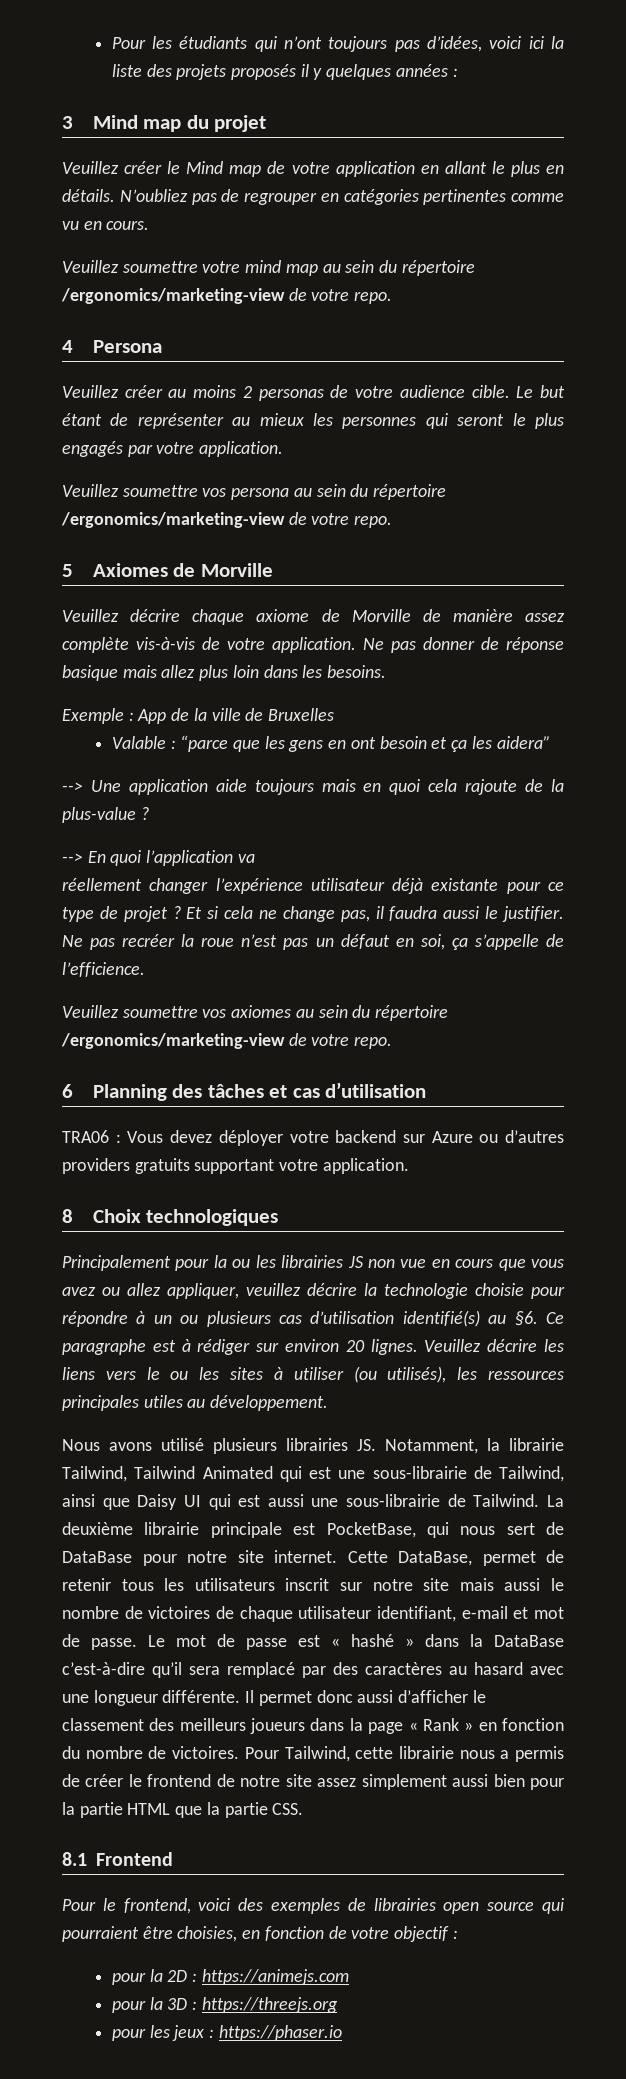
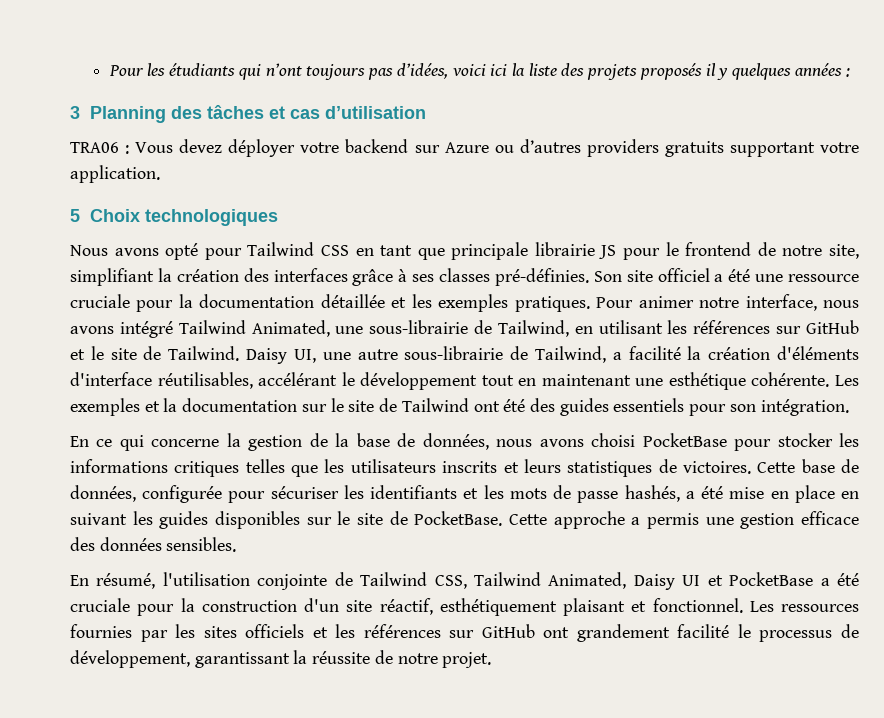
- 3 Mind map du projet
- Veuillez créer le Mind map de votre application en allant le plus en détails. N’oubliez pas de regrouper en catégories pertinentes comme vu en cours.
- Veuillez soumettre votre mind map au sein du répertoire /ergonomics/marketing-view de votre repo.
- 4 Persona
- Veuillez créer au moins 2 personas de votre audience cible. Le but étant de représenter au mieux les personnes qui seront le plus engagés par votre application.
- Veuillez soumettre vos persona au sein du répertoire /ergonomics/marketing-view de votre repo.
- 5 Axiomes de Morville
- Veuillez décrire chaque axiome de Morville de manière assez complète vis-à-vis de votre application. Ne pas donner de réponse basique mais allez plus loin dans les besoins.
- Exemple : App de la ville de Bruxelles
- Valable : “parce que les gens en ont besoin et ça les aidera”
- --> Une application aide toujours mais en quoi cela rajoute de la plus-value ?
- --> En quoi l’application va
- réellement changer l’expérience utilisateur déjà existante pour ce type de projet ? Et si cela ne change pas, il faudra aussi le justifier. Ne pas recréer la roue n’est pas un défaut en soi, ça s’appelle de l’efficience.
- Veuillez soumettre vos axiomes au sein du répertoire /ergonomics/marketing-view de votre repo.
- 6 Planning des tâches et cas d’utilisation
+ 3 Planning des tâches et cas d’utilisation
- 8 Choix technologiques
+ 5 Choix technologiques
- Principalement pour la ou les librairies JS non vue en cours que vous avez ou allez appliquer, veuillez décrire la technologie choisie pour répondre à un ou plusieurs cas d’utilisation identifié(s) au §6. Ce paragraphe est à rédiger sur environ 20 lignes. Veuillez décrire les liens vers le ou les sites à utiliser (ou utilisés), les ressources principales utiles au développement.
- Nous avons utilisé plusieurs librairies JS. Notamment, la librairie Tailwind, Tailwind Animated qui est une sous-librairie de Tailwind, ainsi que Daisy UI qui est aussi une sous-librairie de Tailwind. La deuxième librairie principale est PocketBase, qui nous sert de DataBase pour notre site internet. Cette DataBase, permet de retenir tous les utilisateurs inscrit sur notre site mais aussi le nombre de victoires de chaque utilisateur identifiant, e-mail et mot de passe. Le mot de passe est « hashé » dans la DataBase c’est-à-dire qu’il sera remplacé par des caractères au hasard avec une longueur différente. Il permet donc aussi d’afficher le classement des meilleurs joueurs dans la page « Rank » en fonction du nombre de victoires. Pour Tailwind, cette librairie nous a permis de créer le frontend de notre site assez simplement aussi bien pour la partie HTML que la partie CSS.
- 8.1 Frontend
- Pour le frontend, voici des exemples de librairies open source qui pourraient être choisies, en fonction de votre objectif :
- pour la 2D : https://animejs.com
- pour la 3D : https://threejs.org
- pour les jeux : https://phaser.io
+ Nous avons opté pour Tailwind CSS en tant que principale librairie JS pour le frontend de notre site, simplifiant la création des interfaces grâce à ses classes pré-définies. Son site officiel a été une ressource cruciale pour la documentation détaillée et les exemples pratiques. Pour animer notre interface, nous avons intégré Tailwind Animated, une sous-librairie de Tailwind, en utilisant les références sur GitHub et le site de Tailwind. Daisy UI, une autre sous-librairie de Tailwind, a facilité la création d'éléments d'interface réutilisables, accélérant le développement tout en maintenant une esthétique cohérente. Les exemples et la documentation sur le site de Tailwind ont été des guides essentiels pour son intégration.
+ En ce qui concerne la gestion de la base de données, nous avons choisi PocketBase pour stocker les informations critiques telles que les utilisateurs inscrits et leurs statistiques de victoires. Cette base de données, configurée pour sécuriser les identifiants et les mots de passe hashés, a été mise en place en suivant les guides disponibles sur le site de PocketBase. Cette approche a permis une gestion efficace des données sensibles.
+ En résumé, l'utilisation conjointe de Tailwind CSS, Tailwind Animated, Daisy UI et PocketBase a été cruciale pour la construction d'un site réactif, esthétiquement plaisant et fonctionnel. Les ressources fournies par les sites officiels et les références sur GitHub ont grandement facilité le processus de développement, garantissant la réussite de notre projet.

